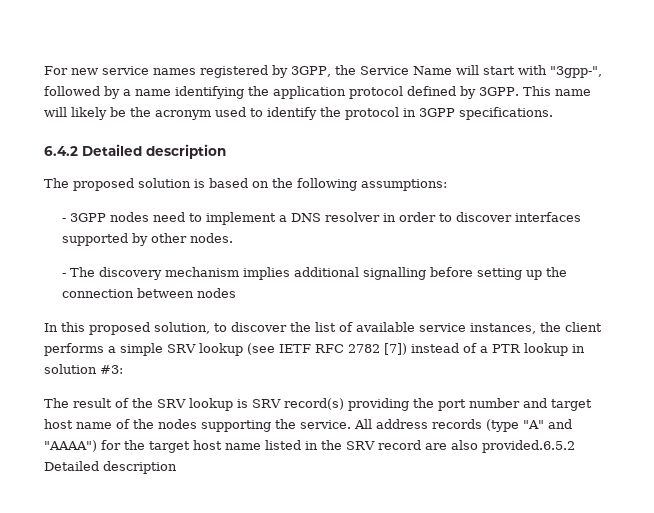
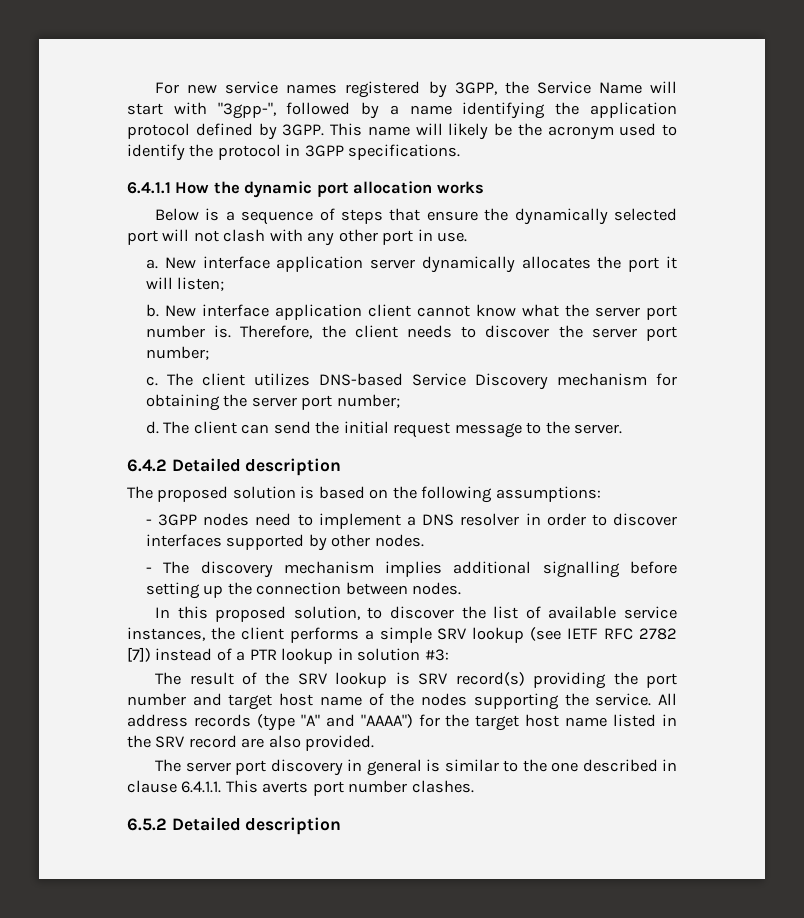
+ 6.4.1.1 How the dynamic port allocation works
+ Below is a sequence of steps that ensure the dynamically selected port will not clash with any other port in use.
+ a. New interface application server dynamically allocates the port it will listen;
+ b. New interface application client cannot know what the server port number is. Therefore, the client needs to discover the server port number;
+ c. The client utilizes DNS-based Service Discovery mechanism for obtaining the server port number;
+ d. The client can send the initial request message to the server.
- - The discovery mechanism implies additional signalling before setting up the connection between nodes
+ - The discovery mechanism implies additional signalling before setting up the connection between nodes.
- All address records (type "A" and "AAAA") for the target host name listed in the SRV record are also provided.6.5.2 Detailed description
+ All address records (type "A" and "AAAA") for the target host name listed in the SRV record are also provided.
+ The server port discovery in general is similar to the one described in clause 6.4.1.1. This averts port number clashes.
+ 6.5.2 Detailed description

